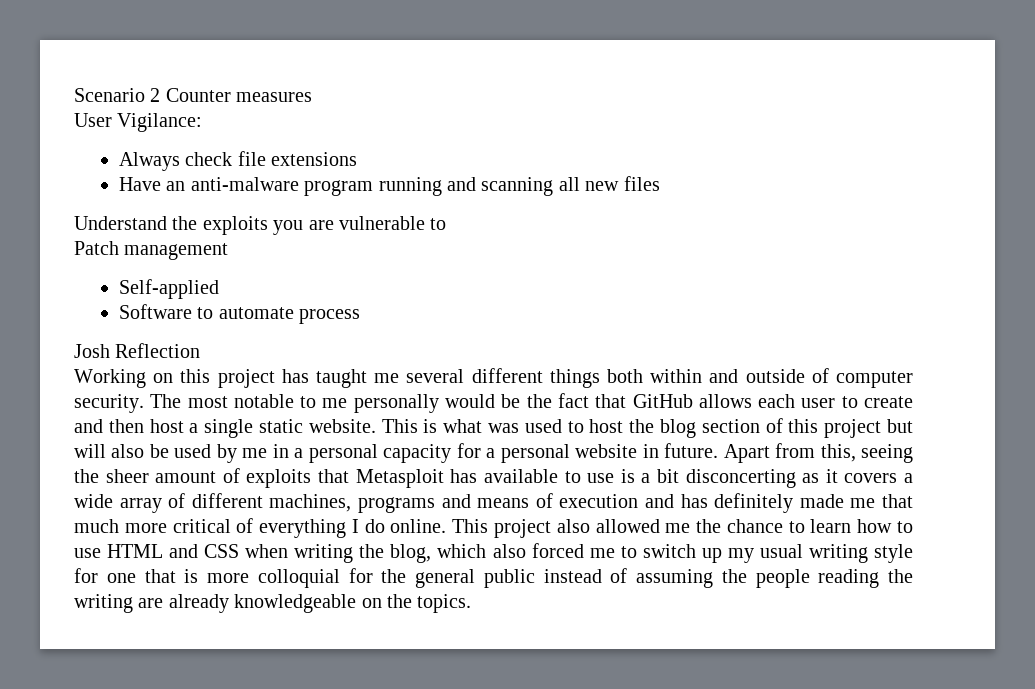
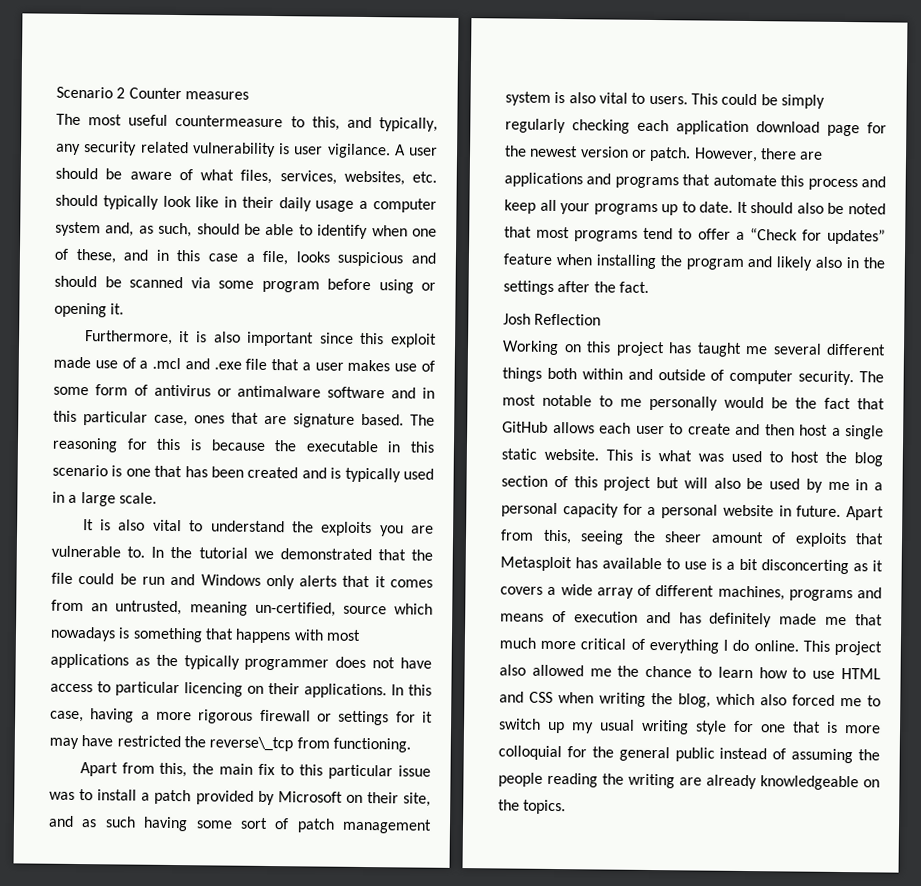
- User Vigilance:
- Always check file extensions
- Have an anti-malware program running and scanning all new files
- Understand the exploits you are vulnerable to
- Patch management
- Self-applied
- Software to automate process
+ The most useful countermeasure to this, and typically, any security related vulnerability is user vigilance. A user should be aware of what files, services, websites, etc. should typically look like in their daily usage a computer system and, as such, should be able to identify when one of these, and in this case a file, looks suspicious and should be scanned via some program before using or opening it.
+ Furthermore, it is also important since this exploit made use of a .mcl and .exe file that a user makes use of some form of antivirus or antimalware software and in this particular case, ones that are signature based. The reasoning for this is because the executable in this scenario is one that has been created and is typically used in a large scale.
+ It is also vital to understand the exploits you are vulnerable to. In the tutorial we demonstrated that the file could be run and Windows only alerts that it comes from an untrusted, meaning un-certified, source which nowadays is something that happens with most applications as the typically programmer does not have access to particular licencing on their applications. In this case, having a more rigorous firewall or settings for it may have restricted the reverse\_tcp from functioning.
+ Apart from this, the main fix to this particular issue was to install a patch provided by Microsoft on their site, and as such having some sort of patch management system is also vital to users. This could be simply regularly checking each application download page for the newest version or patch. However, there are applications and programs that automate this process and keep all your programs up to date. It should also be noted that most programs tend to offer a “Check for updates” feature when installing the program and likely also in the settings after the fact.

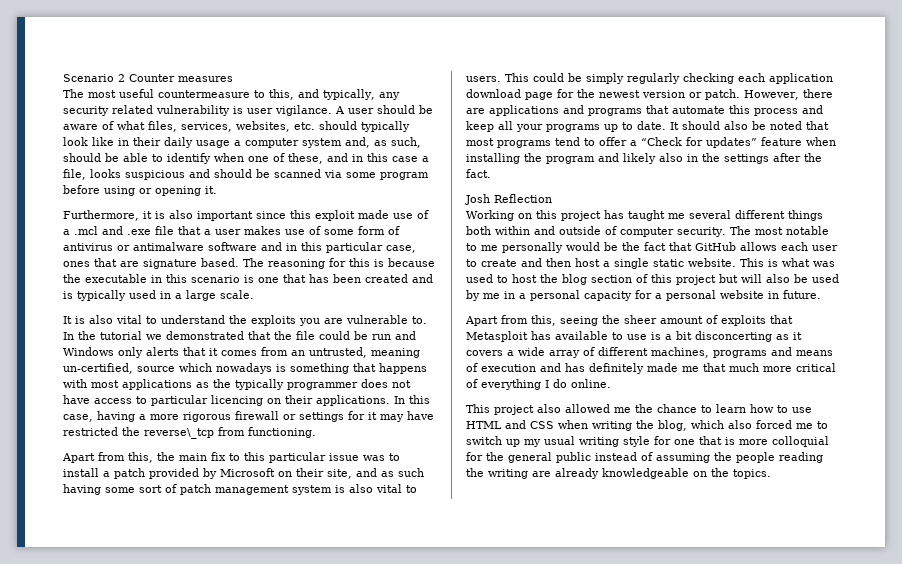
- This is what was used to host the blog section of this project but will also be used by me in a personal capacity for a personal website in future. Apart from this, seeing the sheer amount of exploits that Metasploit has available to use is a bit disconcerting as it covers a wide array of different machines, programs and means of execution and has definitely made me that much more critical of everything I do online. This project also allowed me the chance to learn how to use HTML and CSS when writing the blog, which also forced me to switch up my usual writing style for one that is more colloquial for the general public instead of assuming the people reading the writing are already knowledgeable on the topics.
+ This is what was used to host the blog section of this project but will also be used by me in a personal capacity for a personal website in future.
+ Apart from this, seeing the sheer amount of exploits that Metasploit has available to use is a bit disconcerting as it covers a wide array of different machines, programs and means of execution and has definitely made me that much more critical of everything I do online.
+ This project also allowed me the chance to learn how to use HTML and CSS when writing the blog, which also forced me to switch up my usual writing style for one that is more colloquial for the general public instead of assuming the people reading the writing are already knowledgeable on the topics.

